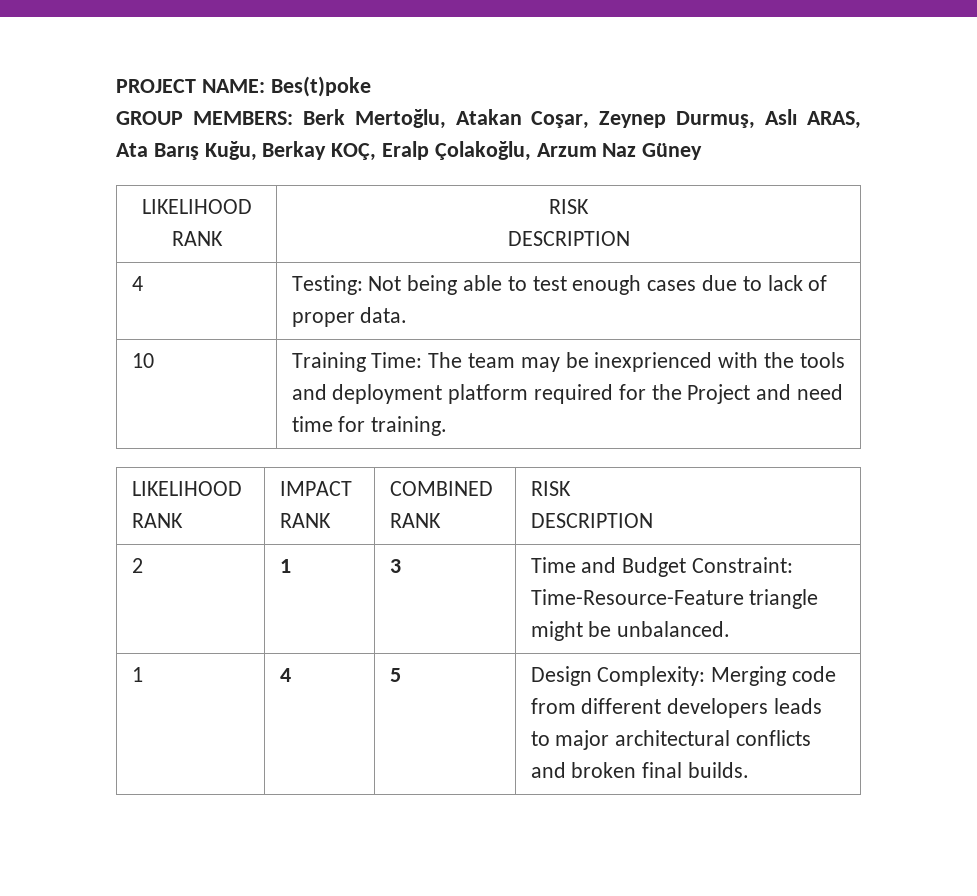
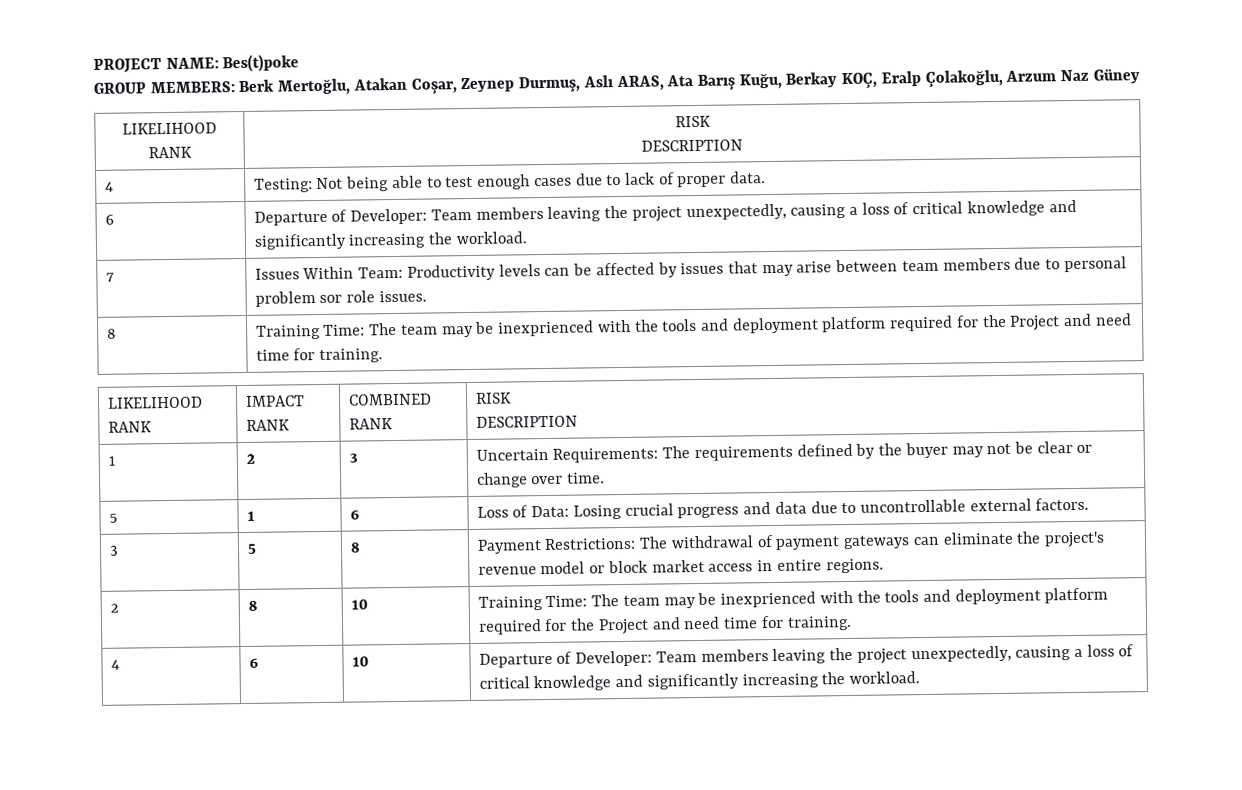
- 10 | Training Time: The team may be inexprienced with the tools and deployment platform required for the Project and need time for training.
+ 6 | Departure of Developer: Team members leaving the project unexpectedly, causing a loss of critical knowledge and significantly increasing the workload.
+ 7 | Issues Within Team: Productivity levels can be affected by issues that may arise between team members due to personal problem sor role issues.
+ 8 | Training Time: The team may be inexprienced with the tools and deployment platform required for the Project and need time for training.
- 2 | 1 | 3 | Time and Budget Constraint: Time-Resource-Feature triangle might be unbalanced.
- 1 | 4 | 5 | Design Complexity: Merging code from different developers leads to major architectural conflicts and broken final builds.
+ 1 | 2 | 3 | Uncertain Requirements: The requirements defined by the buyer may not be clear or change over time.
+ 5 | 1 | 6 | Loss of Data: Losing crucial progress and data due to uncontrollable external factors.
+ 3 | 5 | 8 | Payment Restrictions: The withdrawal of payment gateways can eliminate the project's revenue model or block market access in entire regions.
+ 2 | 8 | 10 | Training Time: The team may be inexprienced with the tools and deployment platform required for the Project and need time for training.
+ 4 | 6 | 10 | Departure of Developer: Team members leaving the project unexpectedly, causing a loss of critical knowledge and significantly increasing the workload.

